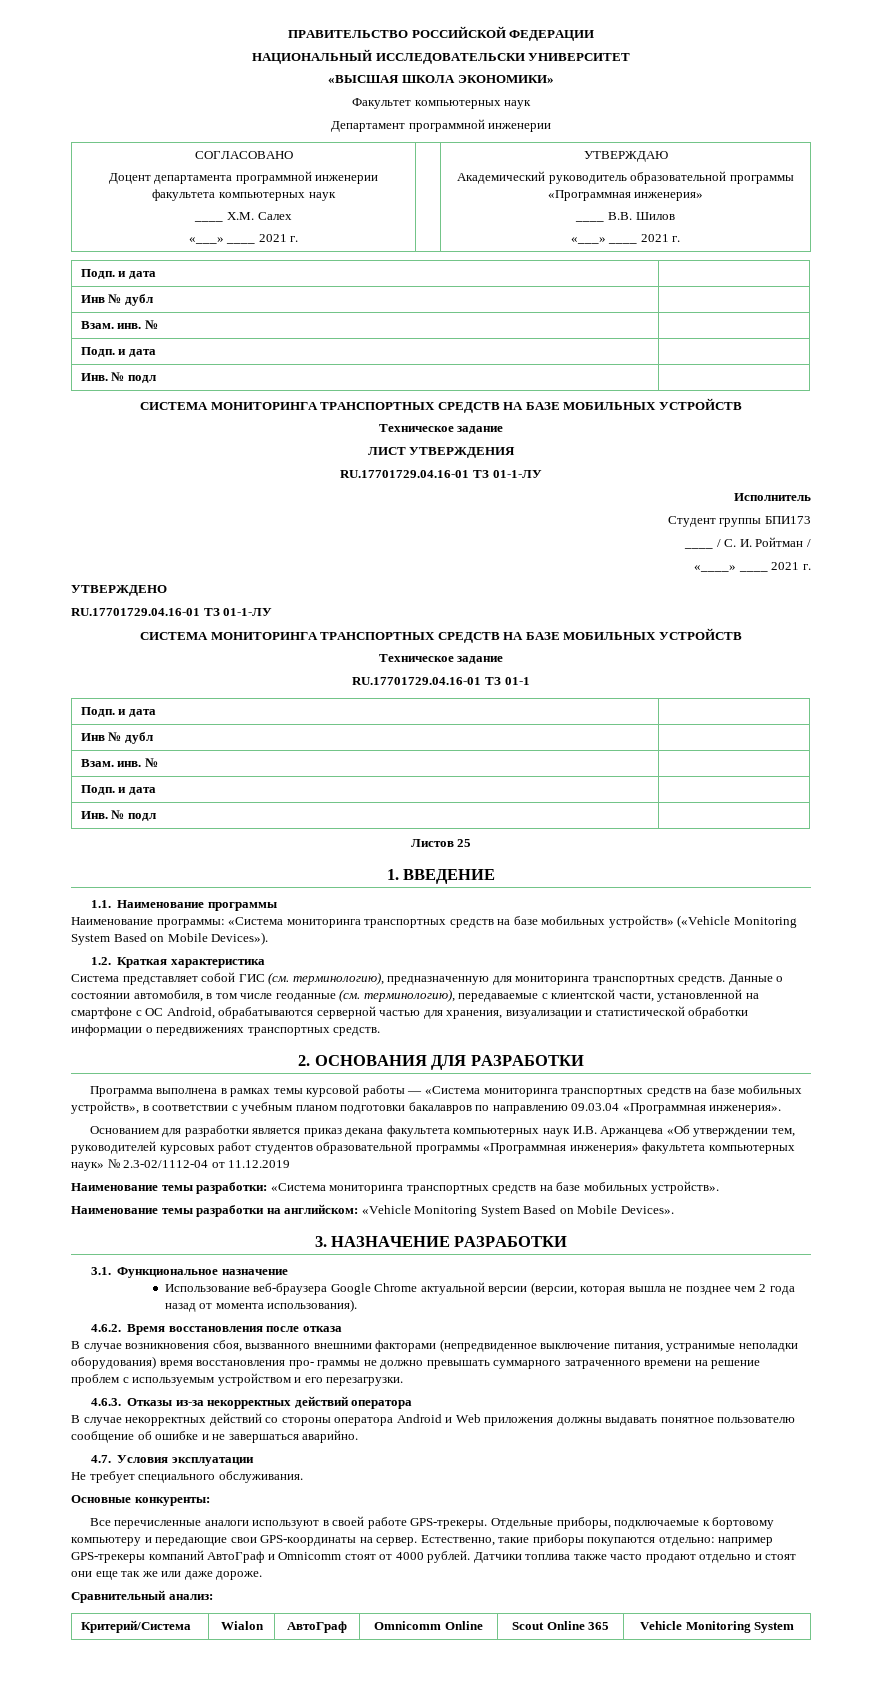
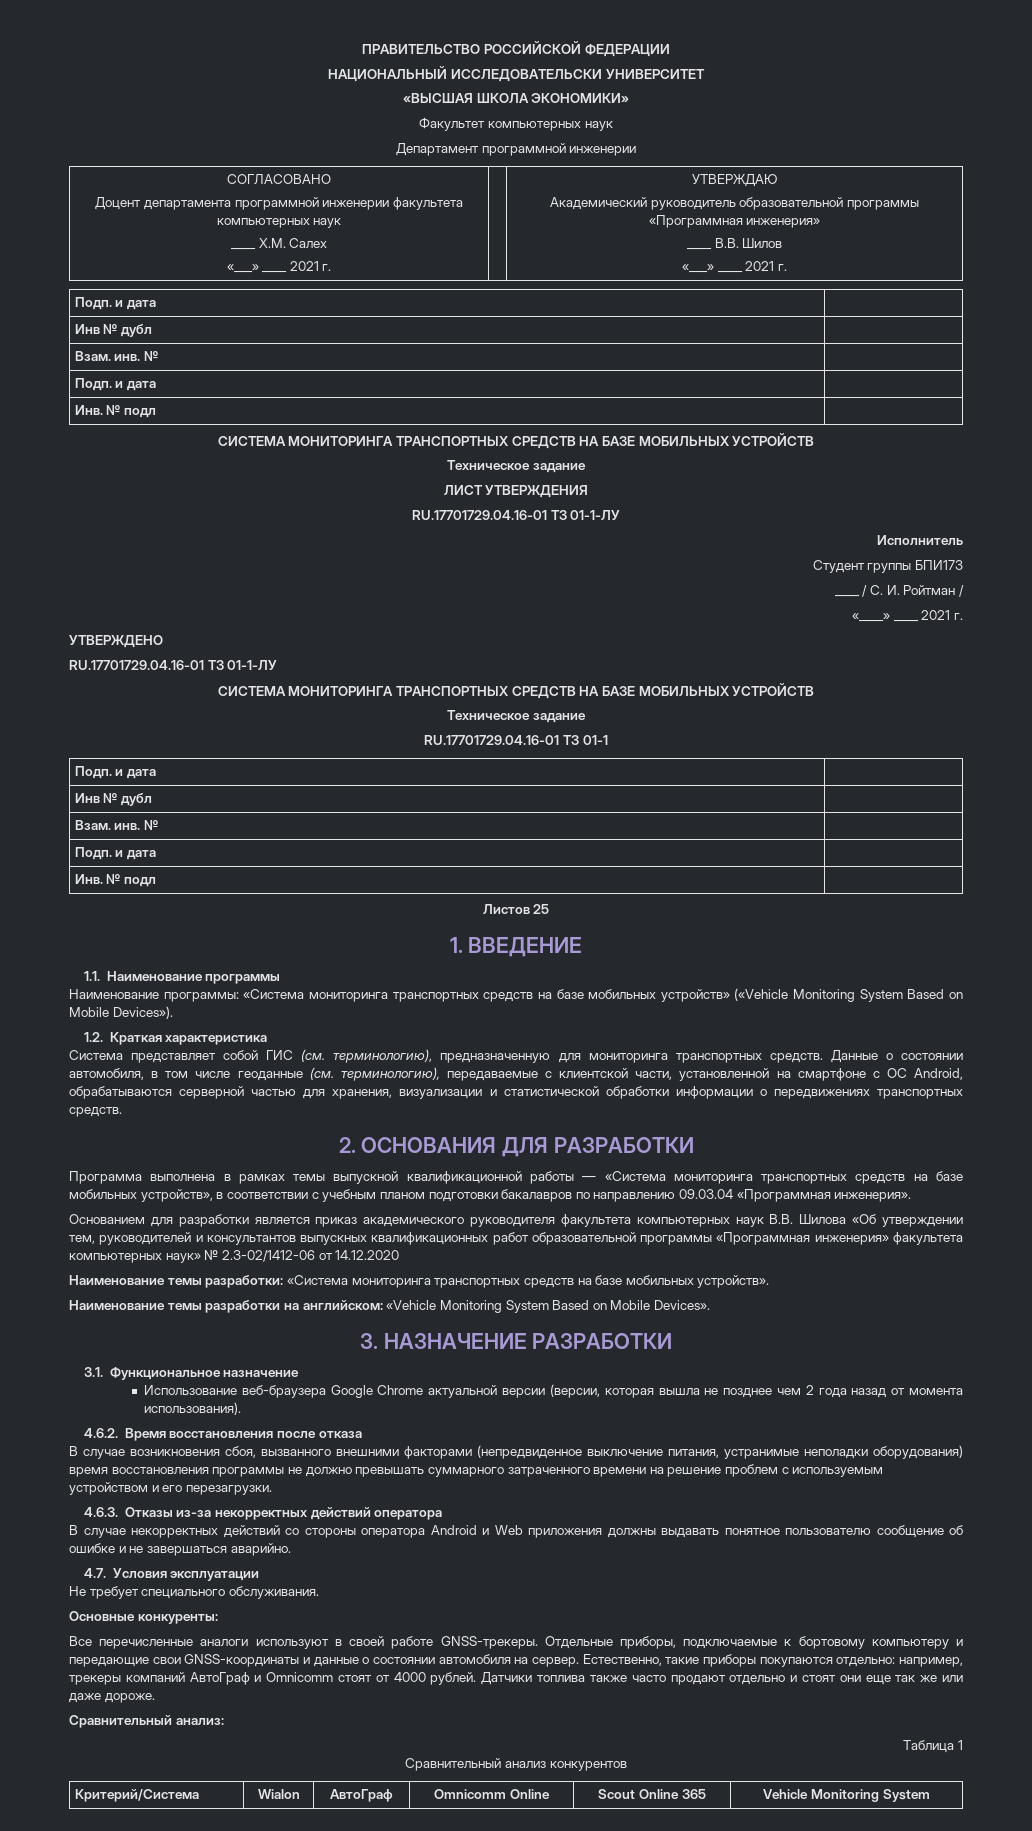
- Программа выполнена в рамках темы курсовой работы — «Система мониторинга транспортных средств на базе мобильных устройств», в соответствии с учебным планом подготовки бакалавров по направлению 09.03.04 «Программная инженерия».
+ Программа выполнена в рамках темы выпускной квалификационной работы — «Система мониторинга транспортных средств на базе мобильных устройств», в соответствии с учебным планом подготовки бакалавров по направлению 09.03.04 «Программная инженерия».
- Основанием для разработки является приказ декана факультета компьютерных наук И.В. Аржанцева «Об утверждении тем, руководителей курсовых работ студентов образовательной программы «Программная инженерия» факультета компьютерных наук» № 2.3-02/1112-04 от 11.12.2019
+ Основанием для разработки является приказ академического руководителя факультета компьютерных наук В.В. Шилова «Об утверждении тем, руководителей и консультантов выпускных квалификационных работ образовательной программы «Программная инженерия» факультета компьютерных наук» № 2.3-02/1412-06 от 14.12.2020
- В случае возникновения сбоя, вызванного внешними факторами (непредвиденное выключение питания, устранимые неполадки оборудования) время восстановления про- граммы не должно превышать суммарного затраченного времени на решение проблем с используемым устройством и его перезагрузки.
+ В случае возникновения сбоя, вызванного внешними факторами (непредвиденное выключение питания, устранимые неполадки оборудования) время восстановления программы не должно превышать суммарного затраченного времени на решение проблем с используемым устройством и его перезагрузки.
- Все перечисленные аналоги используют в своей работе GPS-трекеры.
+ Все перечисленные аналоги используют в своей работе GNSS-трекеры.
- Отдельные приборы, подключаемые к бортовому компьютеру и передающие свои GPS-координаты на сервер.
+ Отдельные приборы, подключаемые к бортовому компьютеру и передающие свои GNSS-координаты и данные о состоянии автомобиля на сервер.
- Естественно, такие приборы покупаются отдельно: например GPS-трекеры компаний АвтоГраф и Omnicomm стоят от 4000 рублей.
+ Естественно, такие приборы покупаются отдельно: например, трекеры компаний АвтоГраф и Omnicomm стоят от 4000 рублей.
+ Таблица 1
+ Сравнительный анализ конкурентов

